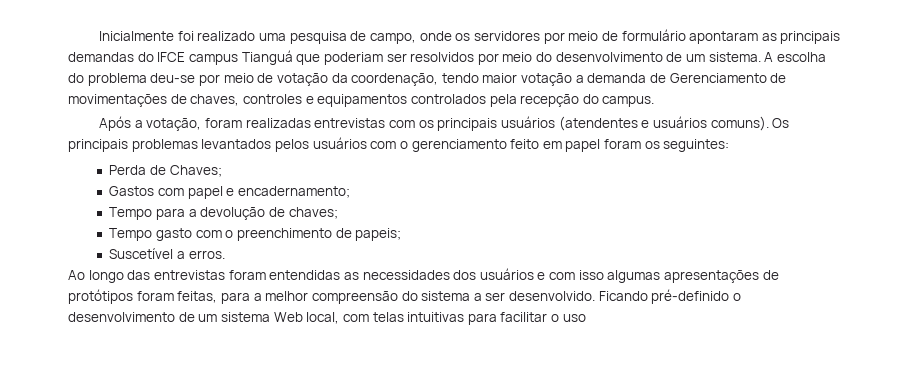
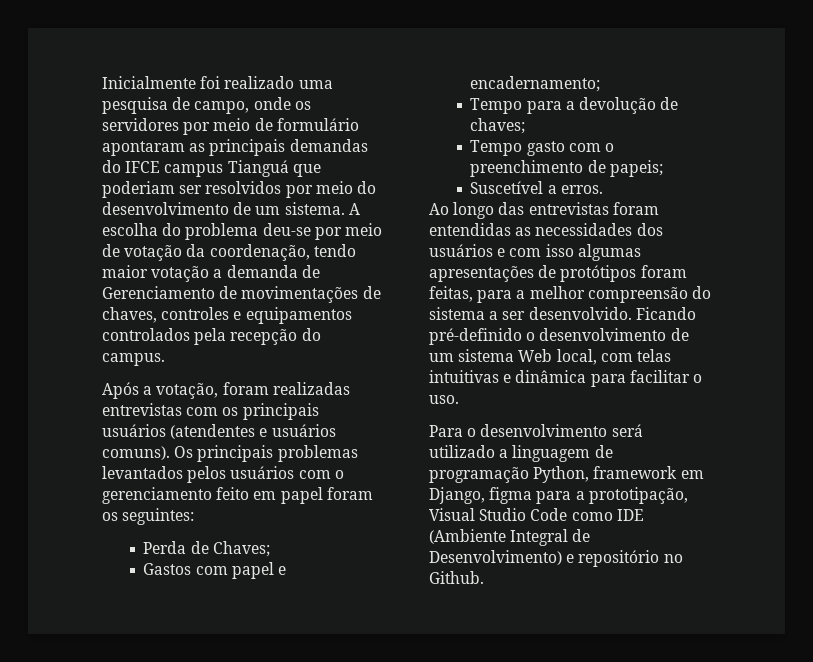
- Ficando pré-definido o desenvolvimento de um sistema Web local, com telas intuitivas para facilitar o uso
+ Ficando pré-definido o desenvolvimento de um sistema Web local, com telas intuitivas e dinâmica para facilitar o uso.
+ Para o desenvolvimento será utilizado a linguagem de programação Python, framework em Django, figma para a prototipação, Visual Studio Code como IDE (Ambiente Integral de Desenvolvimento) e repositório no Github.

